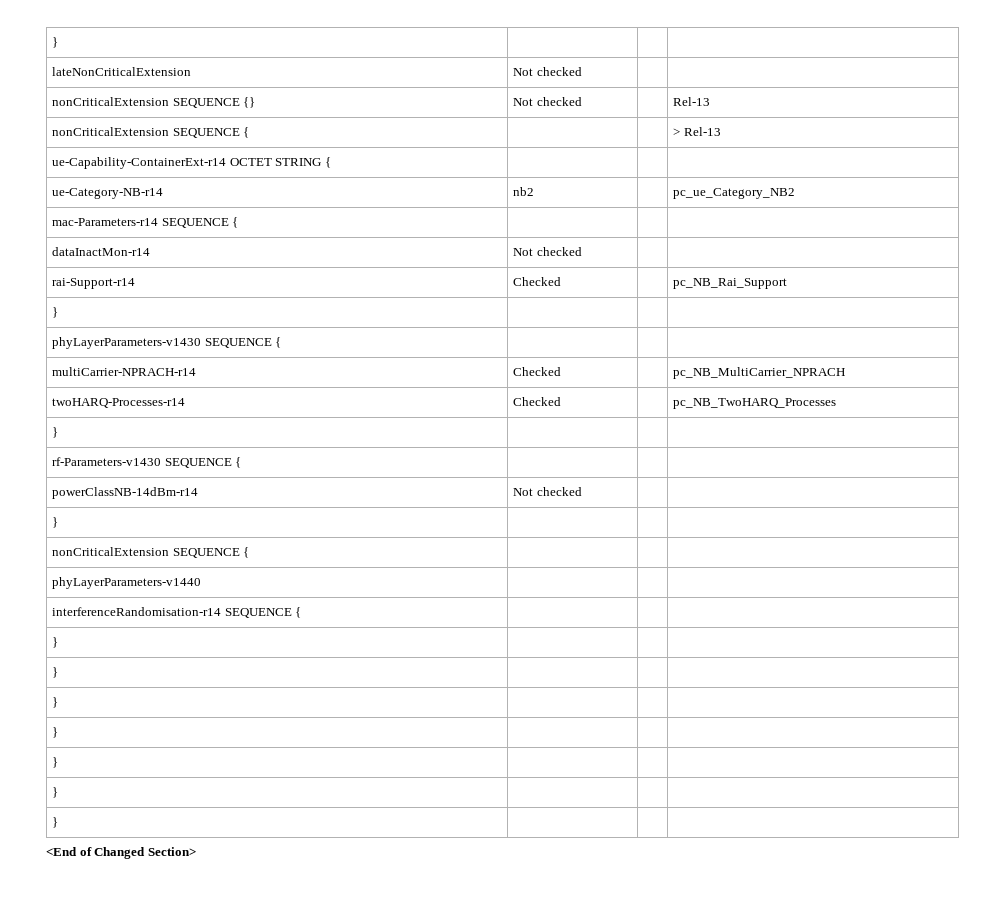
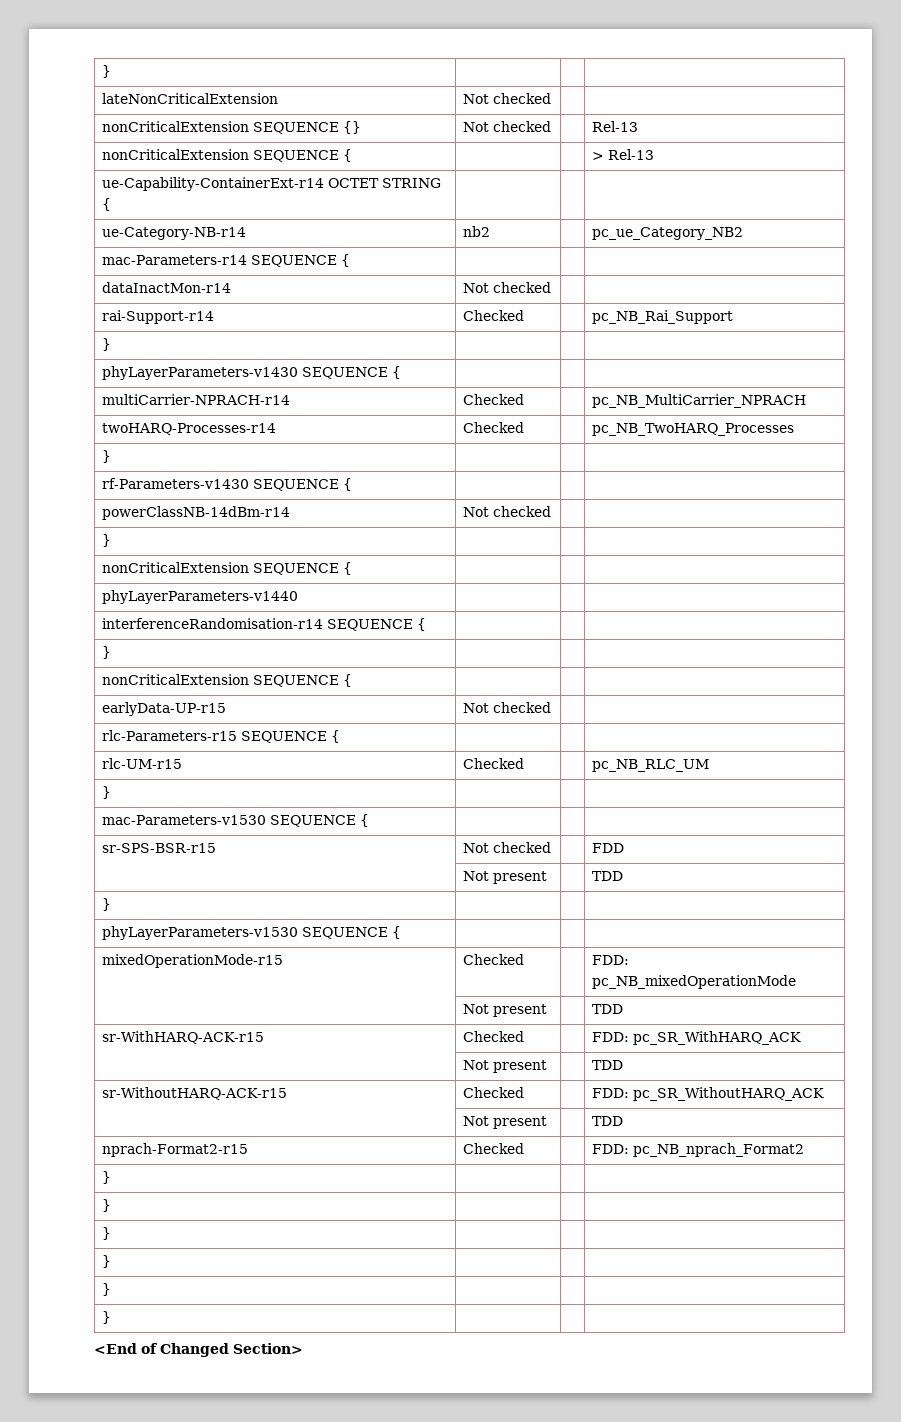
  interferenceRandomisation-r14 SEQUENCE { | | |
  } | | |
+ nonCriticalExtension SEQUENCE { | | |
+ earlyData-UP-r15 | Not checked | |
+ rlc-Parameters-r15 SEQUENCE { | | |
+ rlc-UM-r15 | Checked | | pc_NB_RLC_UM
+ } | | |
+ mac-Parameters-v1530 SEQUENCE { | | |
+ sr-SPS-BSR-r15 | Not checked | | FDD
+ | Not present | | TDD
+ } | | |
+ phyLayerParameters-v1530 SEQUENCE { | | |
+ mixedOperationMode-r15 | Checked | | FDD: pc_NB_mixedOperationMode
+ | Not present | | TDD
+ sr-WithHARQ-ACK-r15 | Checked | | FDD: pc_SR_WithHARQ_ACK
+ | Not present | | TDD
+ sr-WithoutHARQ-ACK-r15 | Checked | | FDD: pc_SR_WithoutHARQ_ACK
+ | Not present | | TDD
+ nprach-Format2-r15 | Checked | | FDD: pc_NB_nprach_Format2

